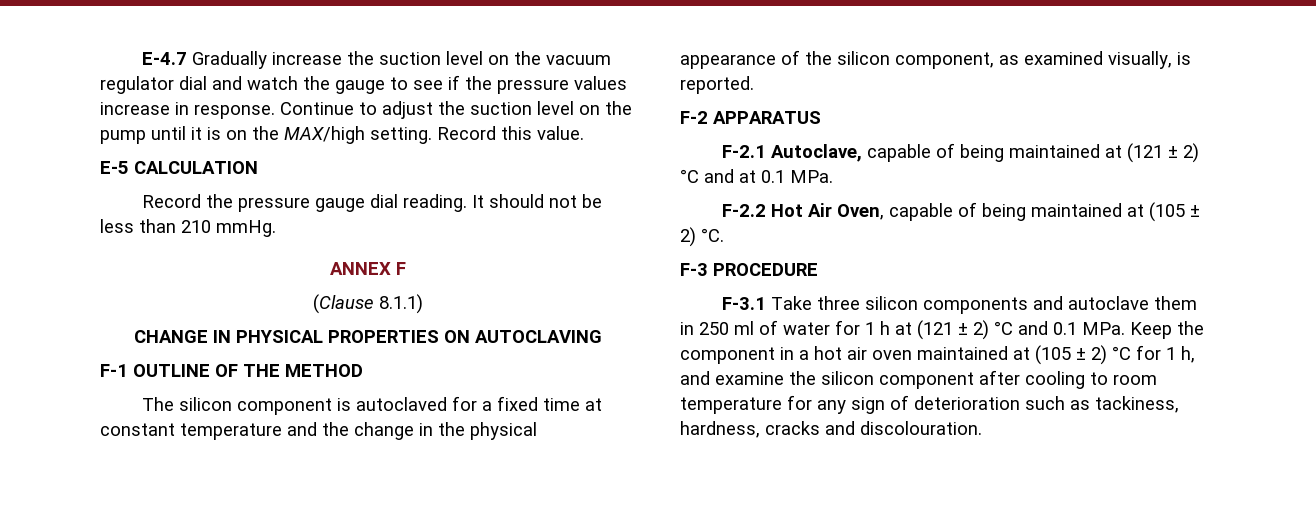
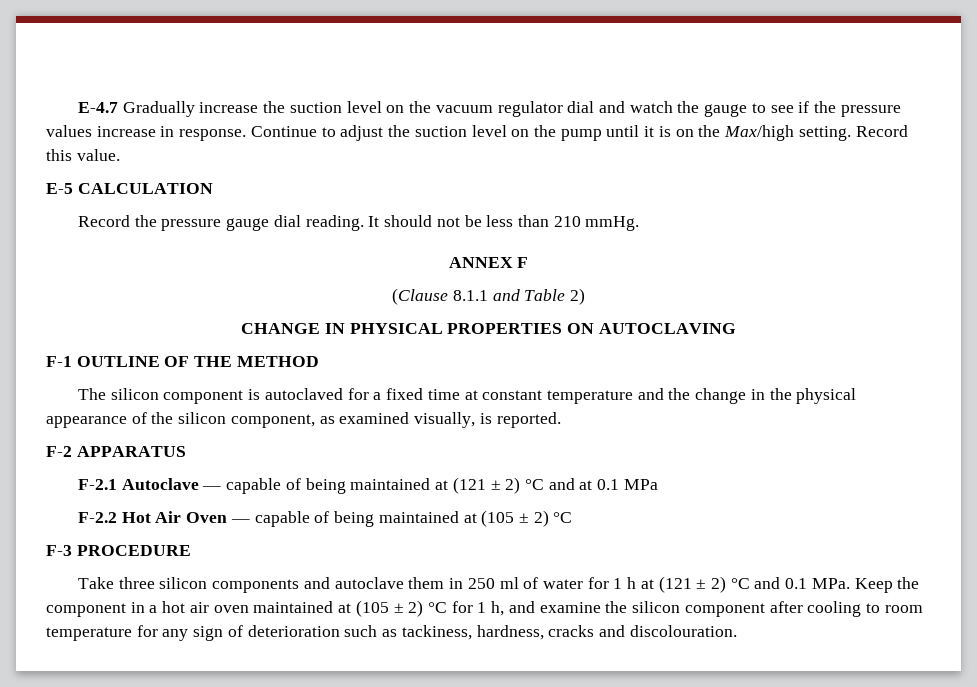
- Continue to adjust the suction level on the pump until it is on the MAX/high setting.
+ Continue to adjust the suction level on the pump until it is on the Max/high setting.
- (Clause 8.1.1)
+ (Clause 8.1.1 and Table 2)
- F-2.1 Autoclave, capable of being maintained at (121 ± 2) °C and at 0.1 MPa.
+ F-2.1 Autoclave — capable of being maintained at (121 ± 2) °C and at 0.1 MPa
- F-2.2 Hot Air Oven, capable of being maintained at (105 ± 2) °C.
+ F-2.2 Hot Air Oven — capable of being maintained at (105 ± 2) °C
- F-3.1 Take three silicon components and autoclave them in 250 ml of water for 1 h at (121 ± 2) °C and 0.1 MPa. Keep the component in a hot air oven maintained at (105 ± 2) °C for 1 h, and examine the silicon component after cooling to room temperature for any sign of deterioration such as tackiness, hardness, cracks and discolouration.
+ Take three silicon components and autoclave them in 250 ml of water for 1 h at (121 ± 2) °C and 0.1 MPa. Keep the component in a hot air oven maintained at (105 ± 2) °C for 1 h, and examine the silicon component after cooling to room temperature for any sign of deterioration such as tackiness, hardness, cracks and discolouration.

